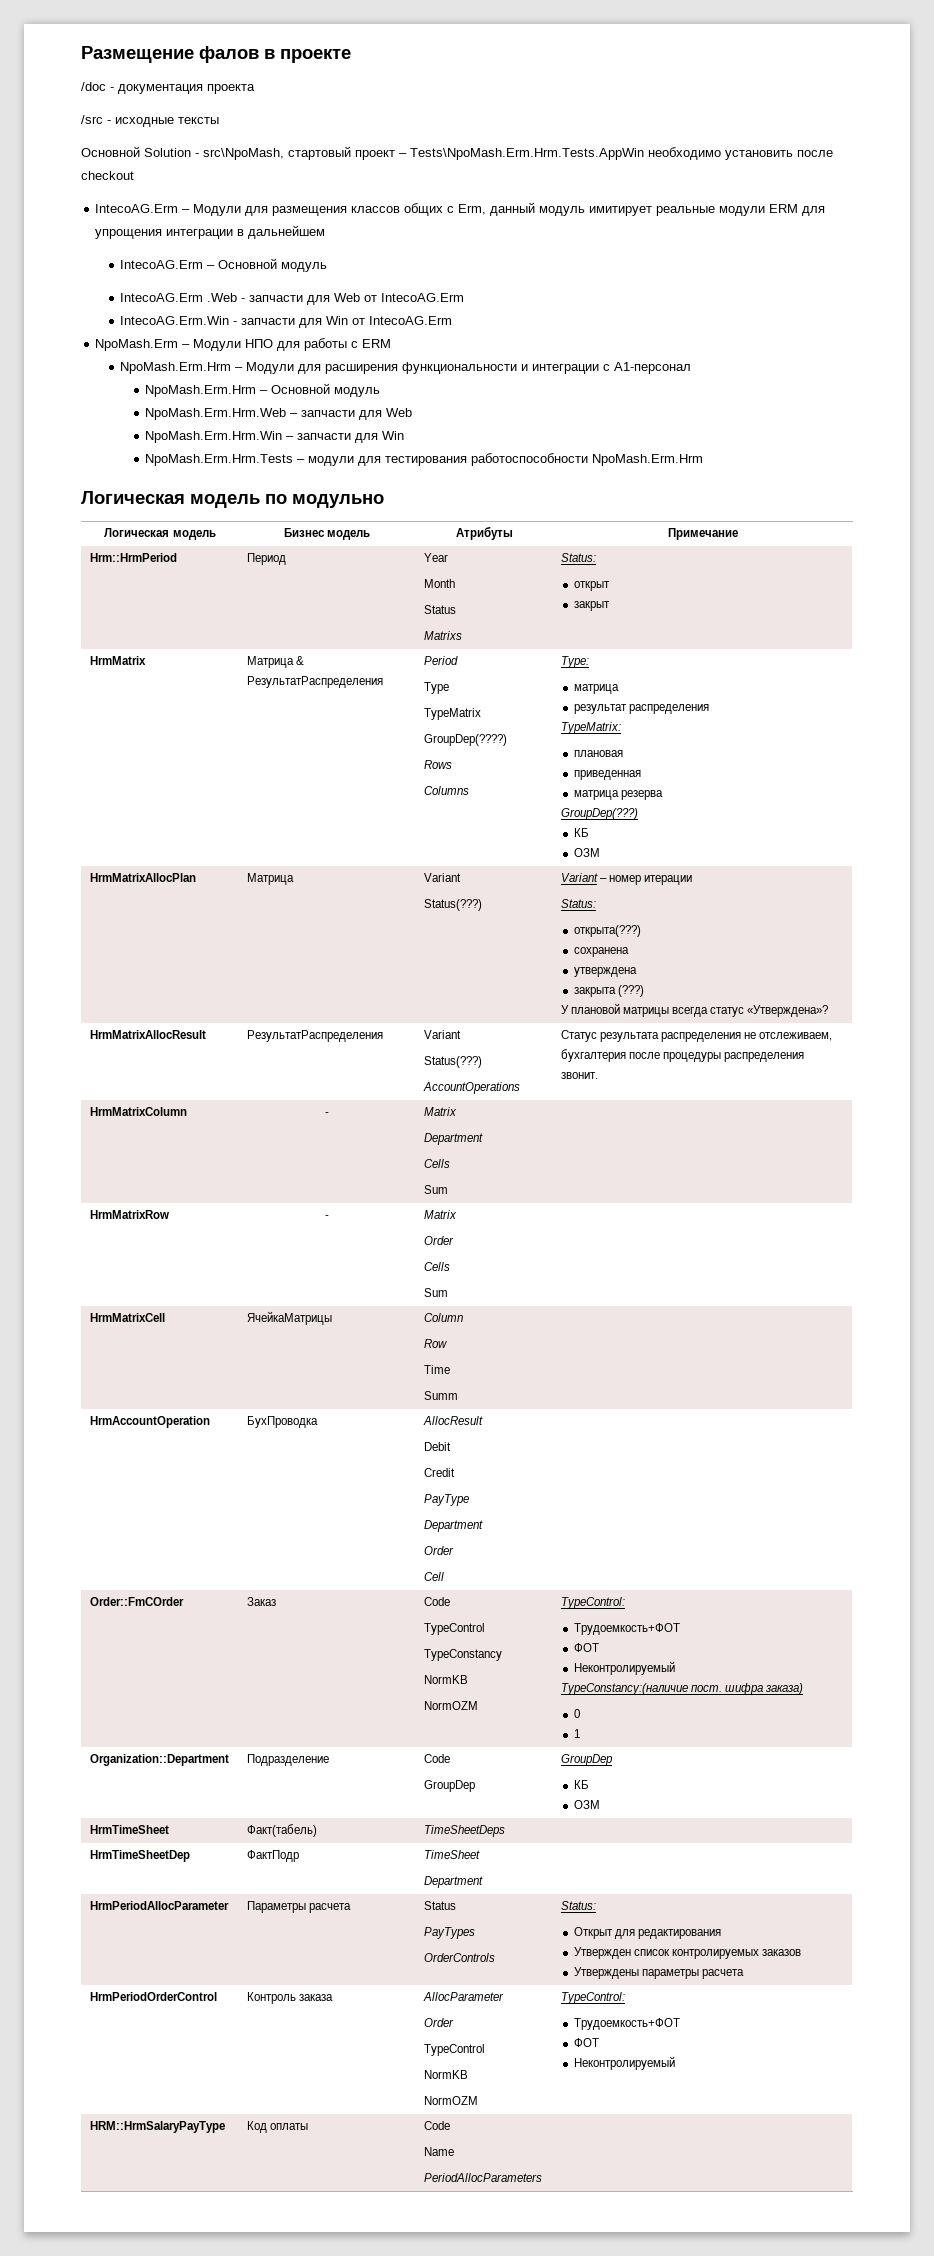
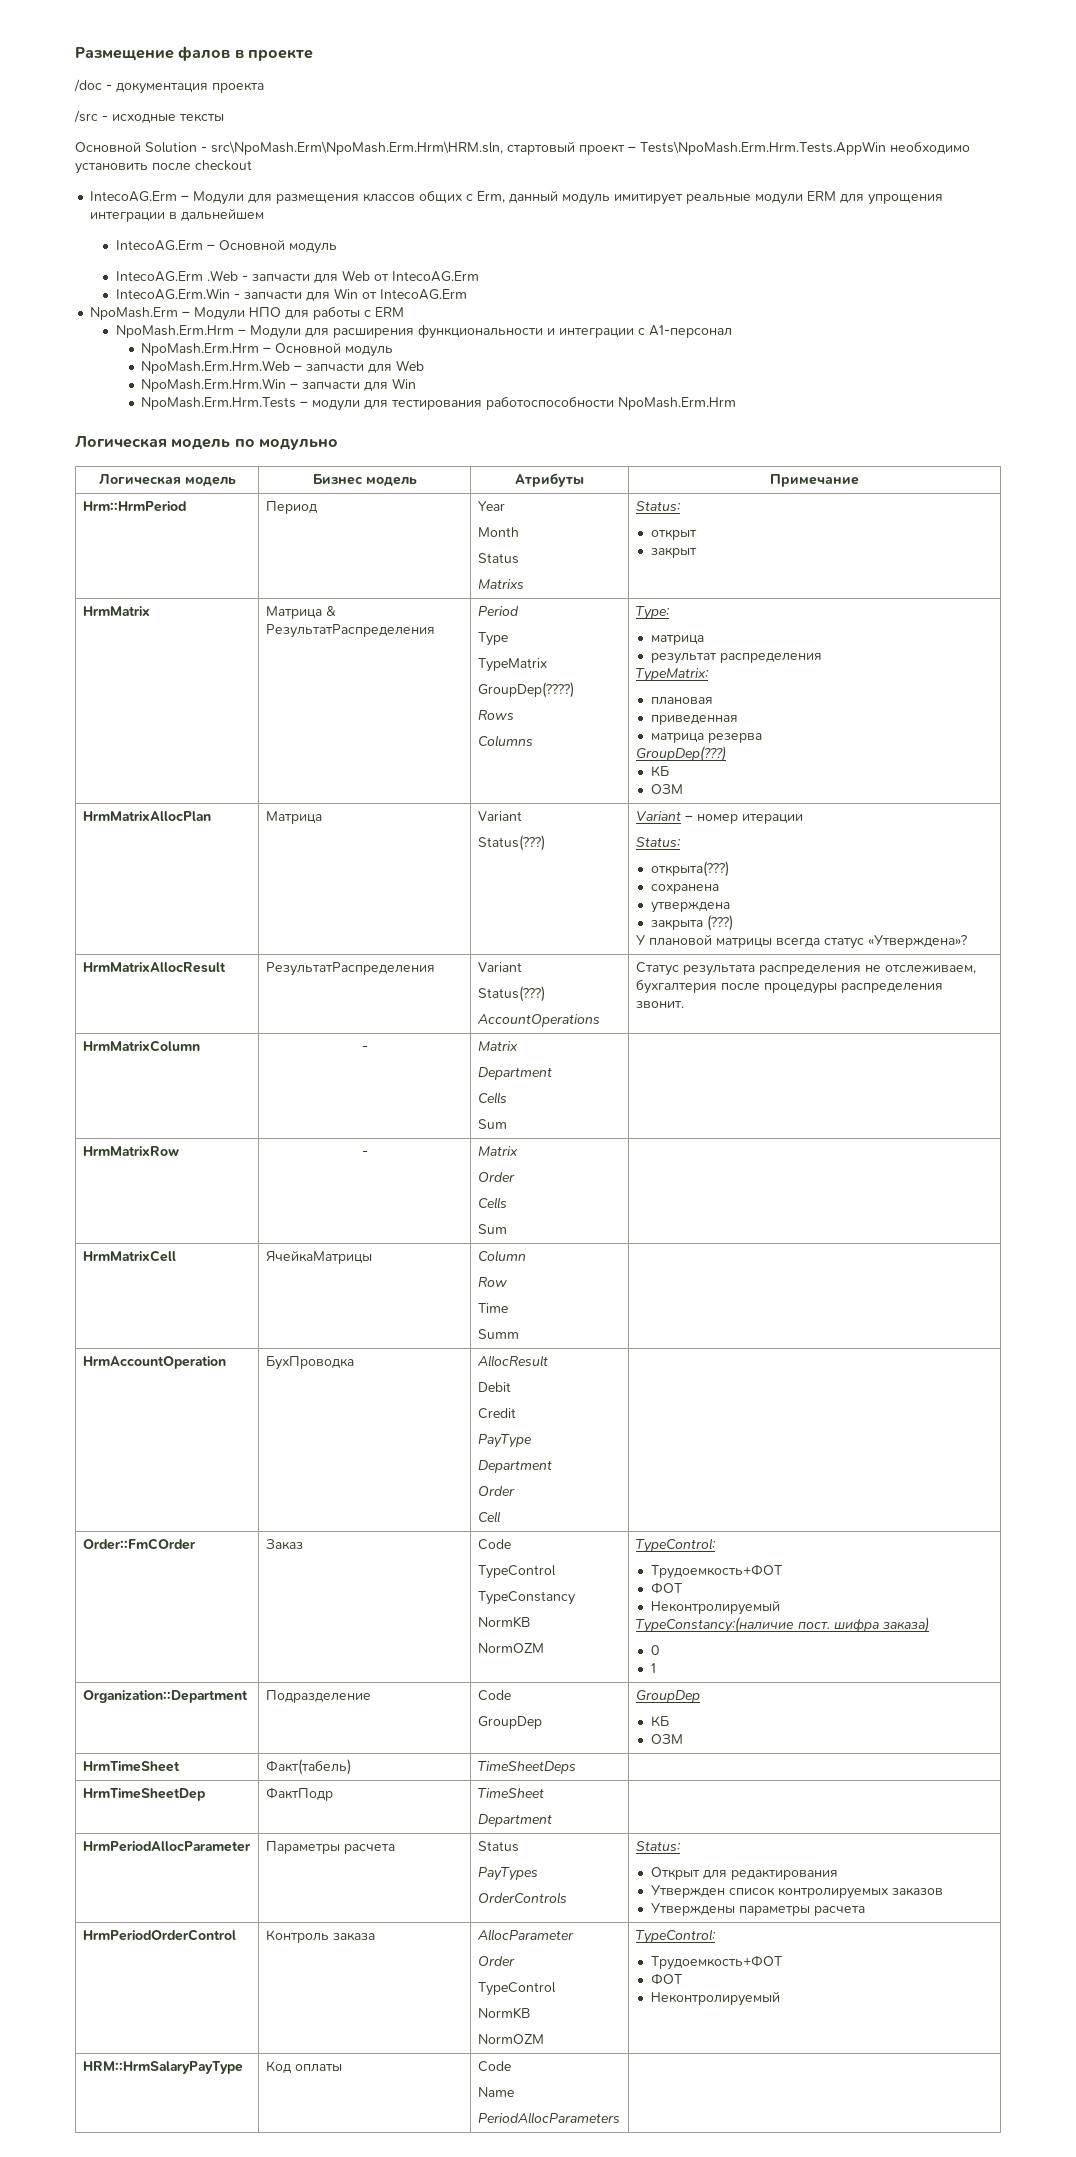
- Основной Solution - src\NpoMash, стартовый проект – Tests\NpoMash.Erm.Hrm.Tests.AppWin необходимо установить после checkout
+ Основной Solution - src\NpoMash.Erm\NpoMash.Erm.Hrm\HRM.sln, стартовый проект – Tests\NpoMash.Erm.Hrm.Tests.AppWin необходимо установить после checkout

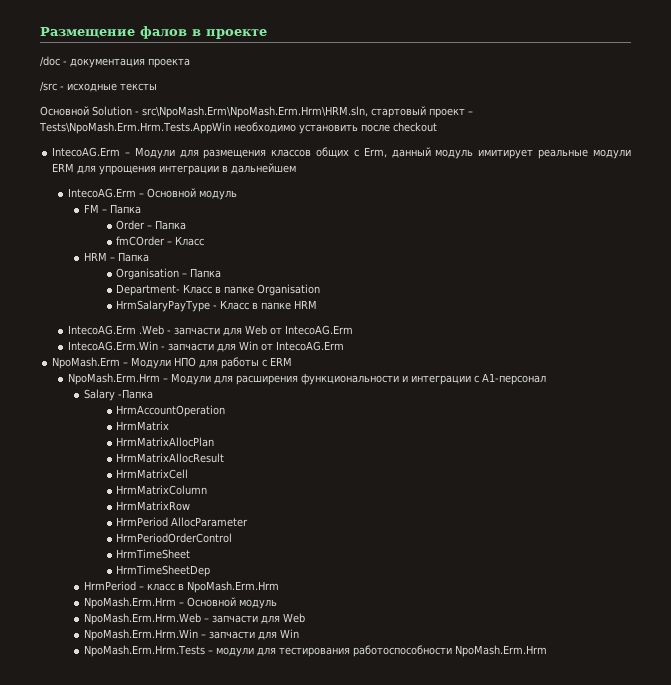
+ FM – Папка
+ Order – Папка
+ fmCOrder – Класс
+ HRM – Папка
+ Organisation – Папка
+ Department- Класс в папке Organisation
+ HrmSalaryPayType - Класс в папке HRM
+ Salary -Папка
+ HrmAccountOperation
+ HrmMatrix
+ HrmMatrixAllocPlan
+ HrmMatrixAllocResult
+ HrmMatrixCell
+ HrmMatrixColumn
+ HrmMatrixRow
+ HrmPeriod AllocParameter
+ HrmPeriodOrderControl
+ HrmTimeSheet
+ HrmTimeSheetDep
+ HrmPeriod – класс в NpoMash.Erm.Hrm
- Логическая модель по модульно
- Логическая модель | Бизнес модель | Атрибуты | Примечание
- Hrm::HrmPeriod | Период | Year
- Month
- Status
- Matrixs | Status:
- открыт
- закрыт
- HrmMatrix | Матрица & РезультатРаспределения | Period
- Type
- TypeMatrix
- GroupDep(????)
- Rows
- Columns | Type:
- матрица
- результат распределения
- TypeMatrix:
- плановая
- приведенная
- матрица резерва
- GroupDep(???)
- КБ
- ОЗМ
- HrmMatrixAllocPlan | Матрица | Variant
- Status(???) | Variant – номер итерации
- Status:
- открыта(???)
- сохранена
- утверждена
- закрыта (???)
- У плановой матрицы всегда статус «Утверждена»?
- HrmMatrixAllocResult | РезультатРаспределения | Variant
- Status(???)
- AccountOperations | Статус результата распределения не отслеживаем, бухгалтерия после процедуры распределения звонит.
- HrmMatrixColumn | - | Matrix
- Department
- Cells
- Sum |
- HrmMatrixRow | - | Matrix
- Order
- Cells
- Sum |
- HrmMatrixCell | ЯчейкаМатрицы | Column
- Row
- Time
- Summ |
- HrmAccountOperation | БухПроводка | AllocResult
- Debit
- Credit
- PayType
- Department
- Order
- Cell |
- Order::FmCOrder | Заказ | Code
- TypeControl
- TypeConstancy
- NormKB
- NormOZM | TypeControl:
- Трудоемкость+ФОТ
- ФОТ
- Неконтролируемый
- TypeConstancy:(наличие пост. шифра заказа)
- 0
- 1
- Organization::Department | Подразделение | Code
- GroupDep | GroupDep
- КБ
- ОЗМ
- HrmTimeSheet | Факт(табель) | TimeSheetDeps |
- HrmTimeSheetDep | ФактПодр | TimeSheet
- Department |
- HrmPeriodAllocParameter | Параметры расчета | Status
- PayTypes
- OrderControls | Status:
- Открыт для редактирования
- Утвержден список контролируемых заказов
- Утверждены параметры расчета
- HrmPeriodOrderControl | Контроль заказа | AllocParameter
- Order
- TypeControl
- NormKB
- NormOZM | TypeControl:
- Трудоемкость+ФОТ
- ФОТ
- Неконтролируемый
- HRM::HrmSalaryPayType | Код оплаты | Code
- Name
- PeriodAllocParameters |

